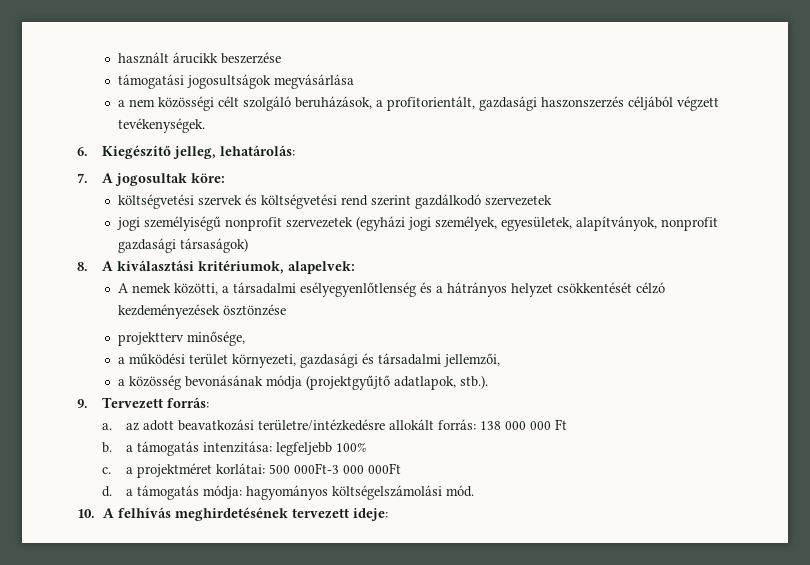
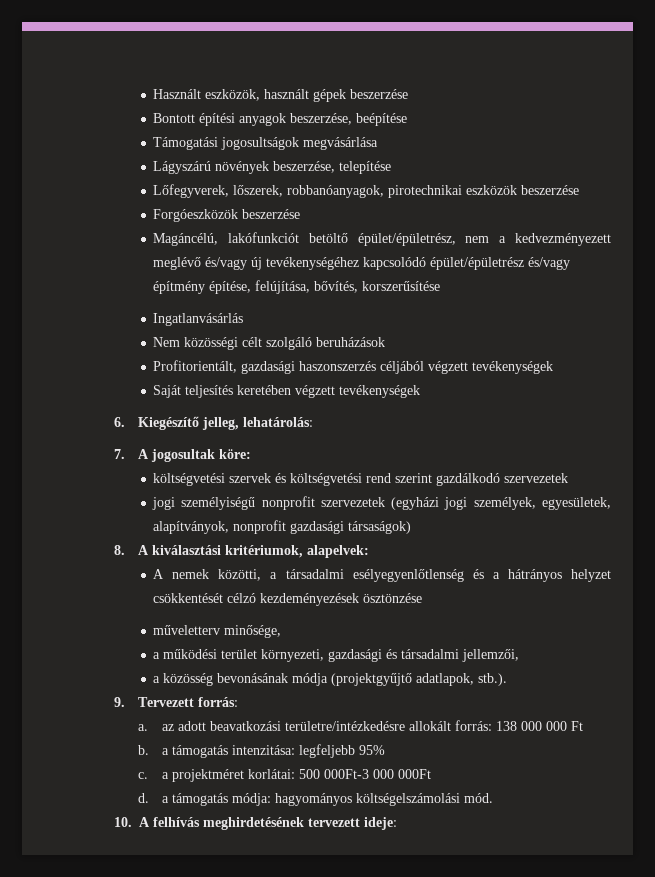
- használt árucikk beszerzése
- támogatási jogosultságok megvásárlása
- a nem közösségi célt szolgáló beruházások, a profitorientált, gazdasági haszonszerzés céljából végzett tevékenységek.
+ Használt eszközök, használt gépek beszerzése
+ Bontott építési anyagok beszerzése, beépítése
+ Támogatási jogosultságok megvásárlása
+ Lágyszárú növények beszerzése, telepítése
+ Lőfegyverek, lőszerek, robbanóanyagok, pirotechnikai eszközök beszerzése
+ Forgóeszközök beszerzése
+ Magáncélú, lakófunkciót betöltő épület/épületrész, nem a kedvezményezett meglévő és/vagy új tevékenységéhez kapcsolódó épület/épületrész és/vagy építmény építése, felújítása, bővítés, korszerűsítése
+ Ingatlanvásárlás
+ Nem közösségi célt szolgáló beruházások
+ Profitorientált, gazdasági haszonszerzés céljából végzett tevékenységek
+ Saját teljesítés keretében végzett tevékenységek
- projektterv minősége,
+ műveletterv minősége,
- b. a támogatás intenzitása: legfeljebb 100%
+ b. a támogatás intenzitása: legfeljebb 95%

